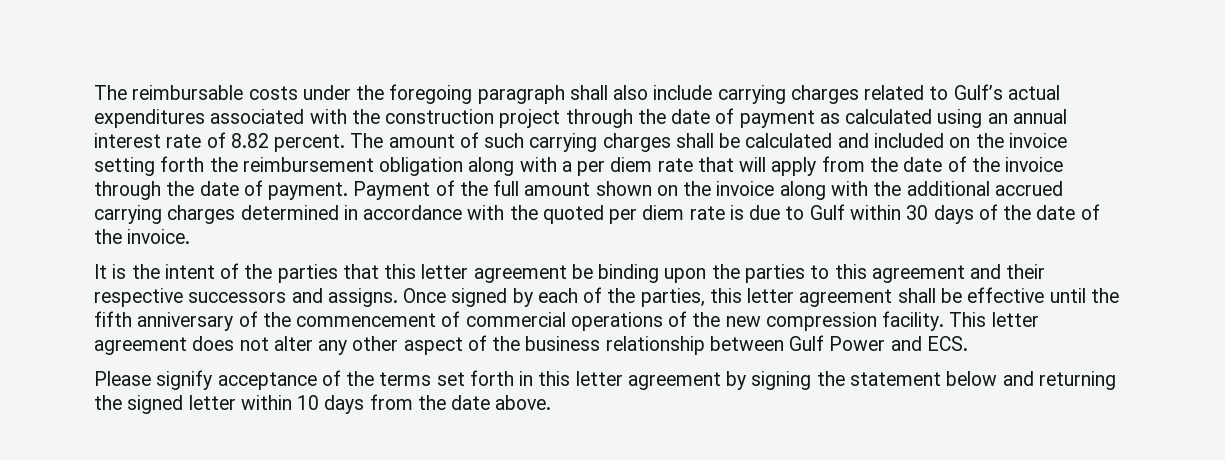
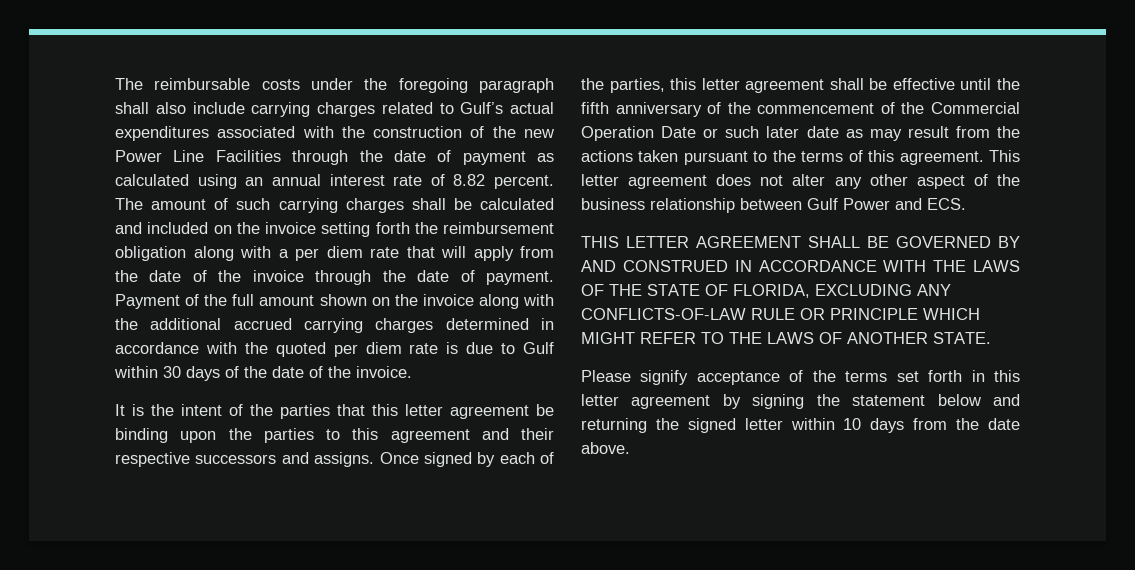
- The reimbursable costs under the foregoing paragraph shall also include carrying charges related to Gulf’s actual expenditures associated with the construction project through the date of payment as calculated using an annual interest rate of 8.82 percent.
+ The reimbursable costs under the foregoing paragraph shall also include carrying charges related to Gulf’s actual expenditures associated with the construction of the new Power Line Facilities through the date of payment as calculated using an annual interest rate of 8.82 percent.
- Once signed by each of the parties, this letter agreement shall be effective until the fifth anniversary of the commencement of commercial operations of the new compression facility.
+ Once signed by each of the parties, this letter agreement shall be effective until the fifth anniversary of the commencement of the Commercial Operation Date or such later date as may result from the actions taken pursuant to the terms of this agreement.
+ THIS LETTER AGREEMENT SHALL BE GOVERNED BY AND CONSTRUED IN ACCORDANCE WITH THE LAWS OF THE STATE OF FLORIDA, EXCLUDING ANY CONFLICTS-OF-LAW RULE OR PRINCIPLE WHICH MIGHT REFER TO THE LAWS OF ANOTHER STATE.

